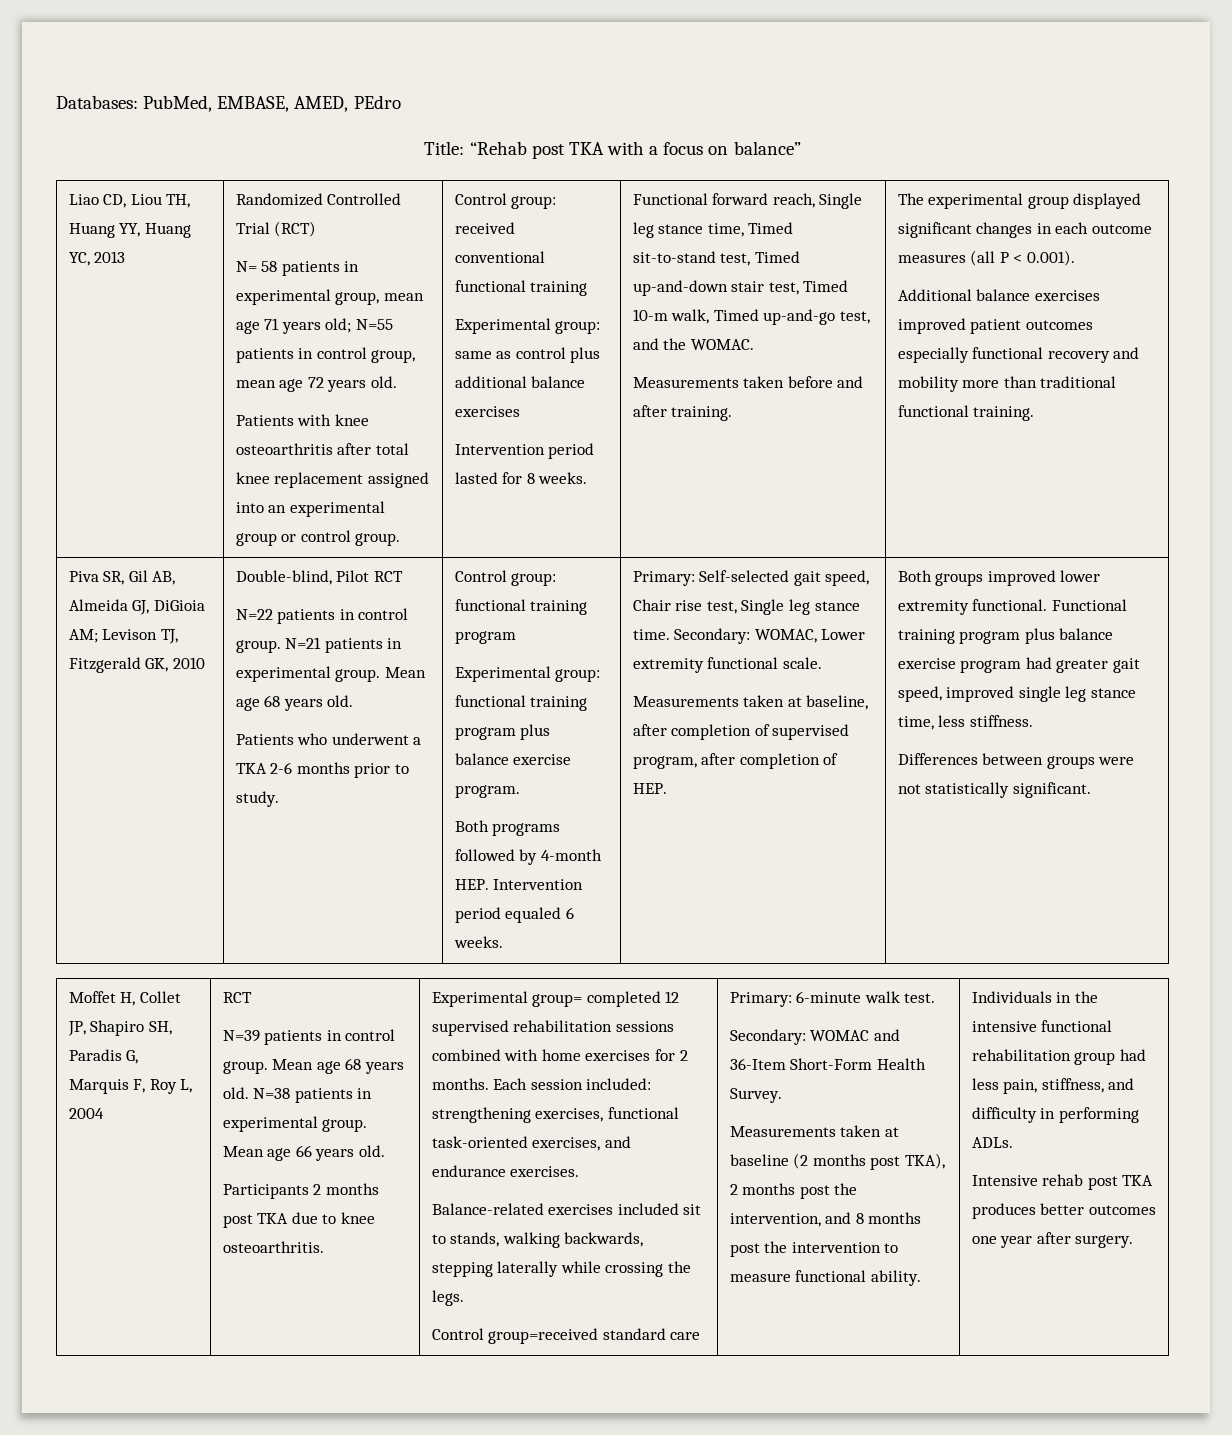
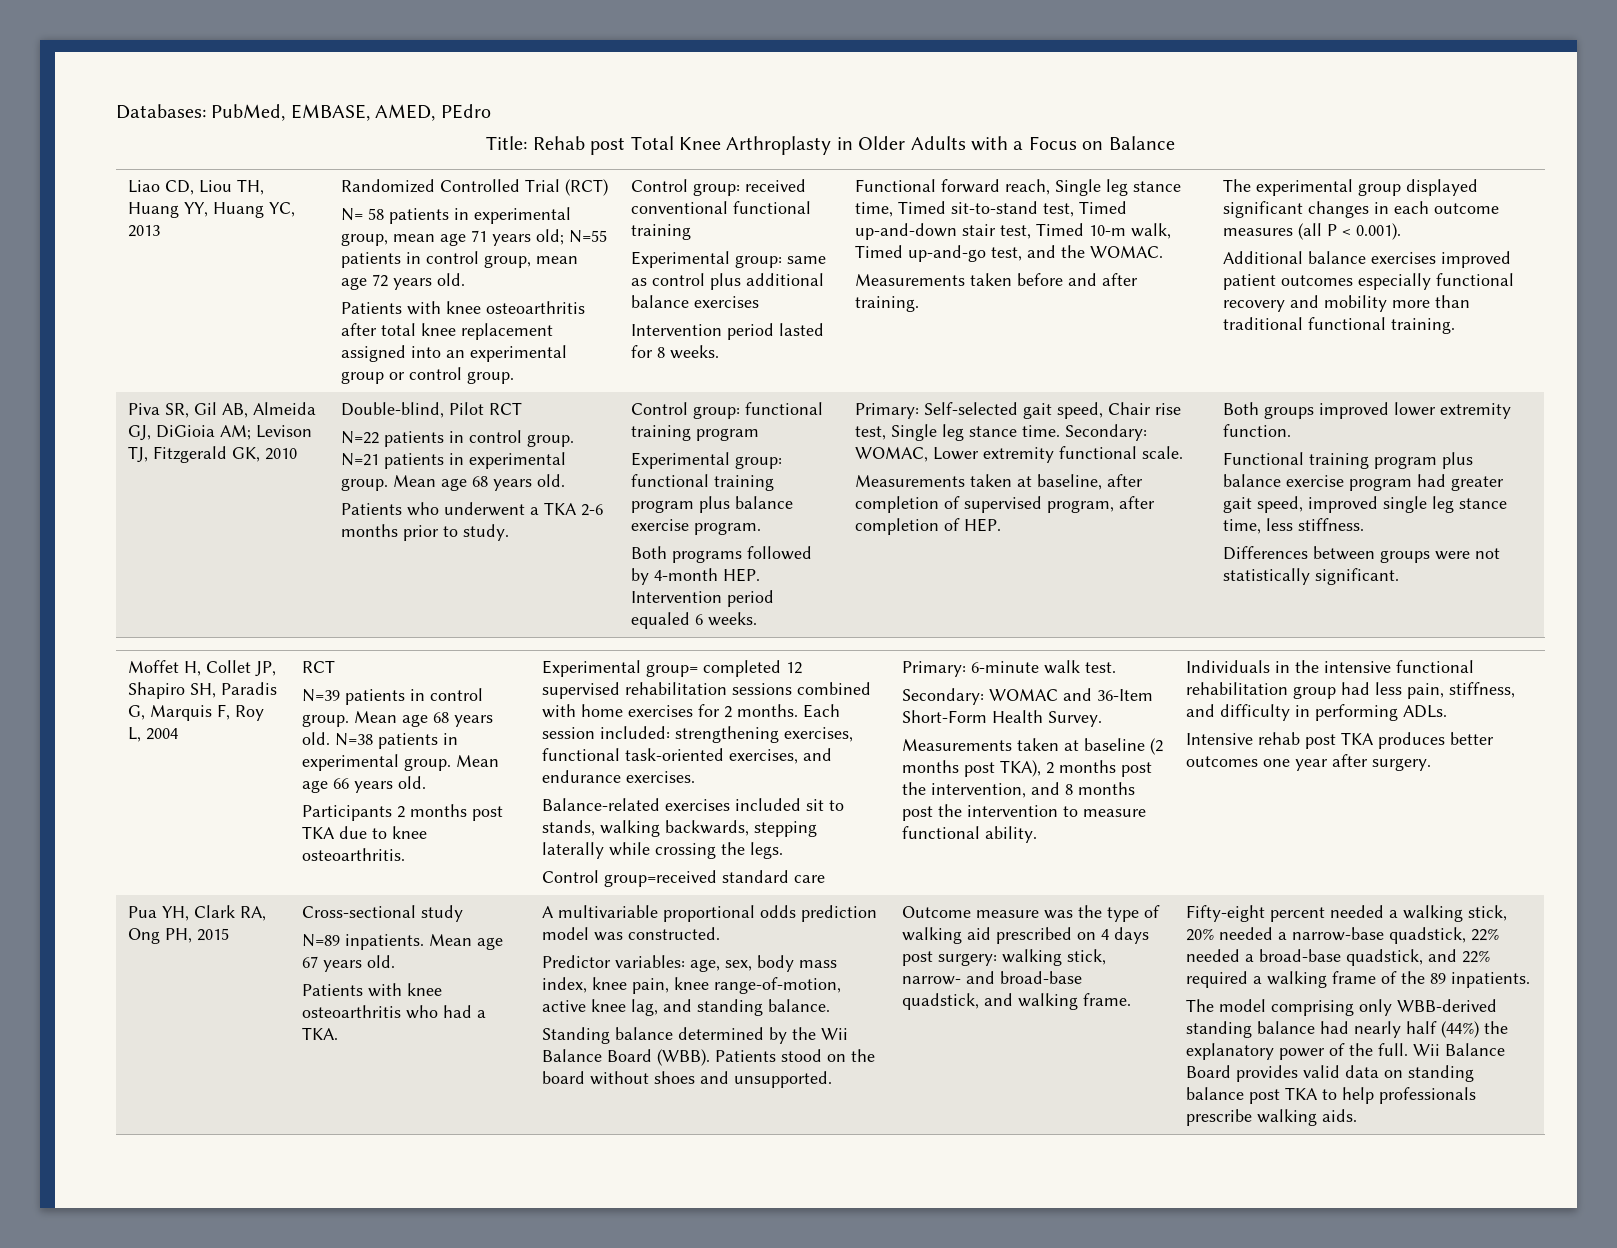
- Title: “Rehab post TKA with a focus on balance”
+ Title: Rehab post Total Knee Arthroplasty in Older Adults with a Focus on Balance
- Both groups improved lower extremity functional. Functional training program plus balance exercise program had greater gait speed, improved single leg stance time, less stiffness.
+ Both groups improved lower extremity function.
+ Functional training program plus balance exercise program had greater gait speed, improved single leg stance time, less stiffness.
+ Pua YH, Clark RA, Ong PH, 2015 | Cross-sectional study
+ N=89 inpatients. Mean age 67 years old.
+ Patients with knee osteoarthritis who had a TKA. | A multivariable proportional odds prediction model was constructed.
+ Predictor variables: age, sex, body mass index, knee pain, knee range-of-motion, active knee lag, and standing balance.
+ Standing balance determined by the Wii Balance Board (WBB). Patients stood on the board without shoes and unsupported. | Outcome measure was the type of walking aid prescribed on 4 days post surgery: walking stick, narrow- and broad-base quadstick, and walking frame. | Fifty-eight percent needed a walking stick, 20% needed a narrow-base quadstick, 22% needed a broad-base quadstick, and 22% required a walking frame of the 89 inpatients.
+ The model comprising only WBB-derived standing balance had nearly half (44%) the explanatory power of the full. Wii Balance Board provides valid data on standing balance post TKA to help professionals prescribe walking aids.

